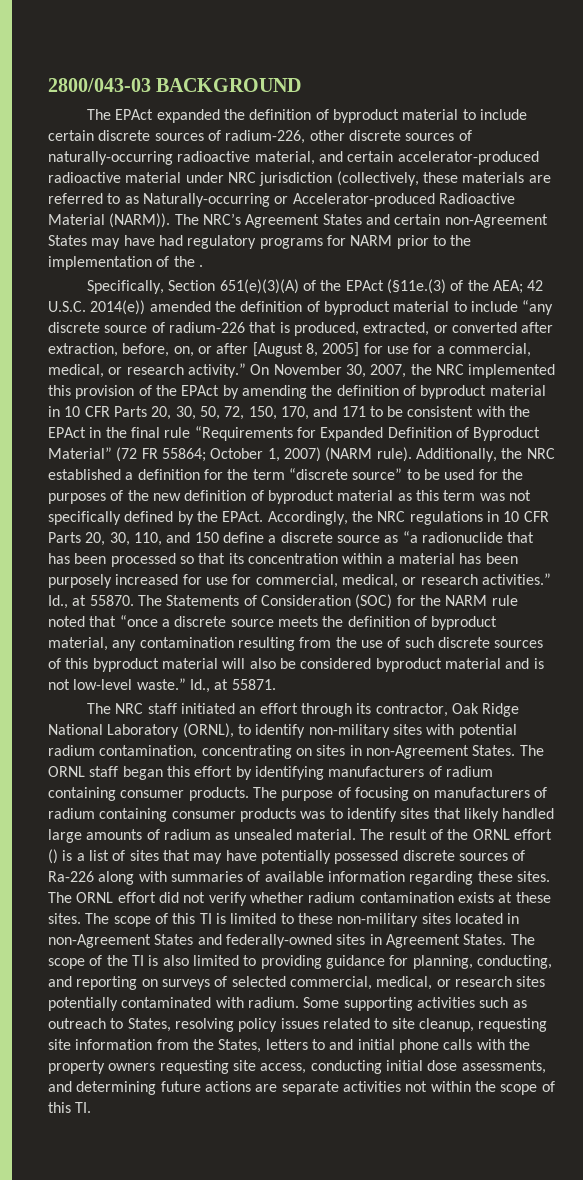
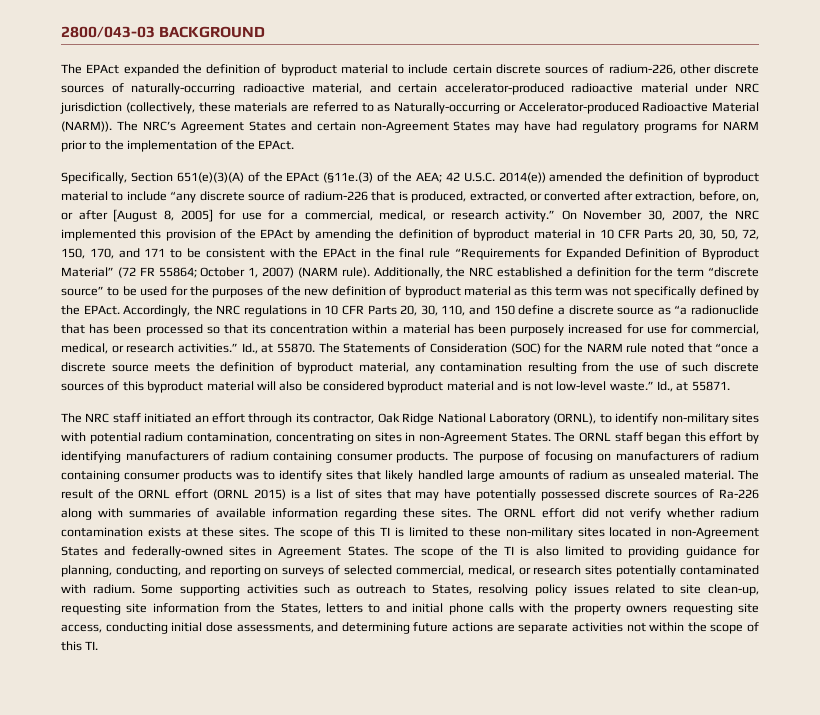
- The NRC’s Agreement States and certain non-Agreement States may have had regulatory programs for NARM prior to the implementation of the .
+ The NRC’s Agreement States and certain non-Agreement States may have had regulatory programs for NARM prior to the implementation of the EPAct.
- The result of the ORNL effort () is a list of sites that may have potentially possessed discrete sources of Ra-226 along with summaries of available information regarding these sites.
+ The result of the ORNL effort (ORNL 2015) is a list of sites that may have potentially possessed discrete sources of Ra-226 along with summaries of available information regarding these sites.
- Some supporting activities such as outreach to States, resolving policy issues related to site cleanup, requesting site information from the States, letters to and initial phone calls with the property owners requesting site access, conducting initial dose assessments, and determining future actions are separate activities not within the scope of this TI.
+ Some supporting activities such as outreach to States, resolving policy issues related to site clean-up, requesting site information from the States, letters to and initial phone calls with the property owners requesting site access, conducting initial dose assessments, and determining future actions are separate activities not within the scope of this TI.

